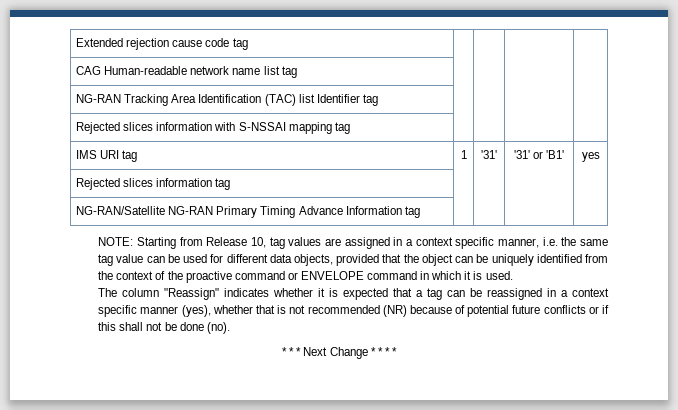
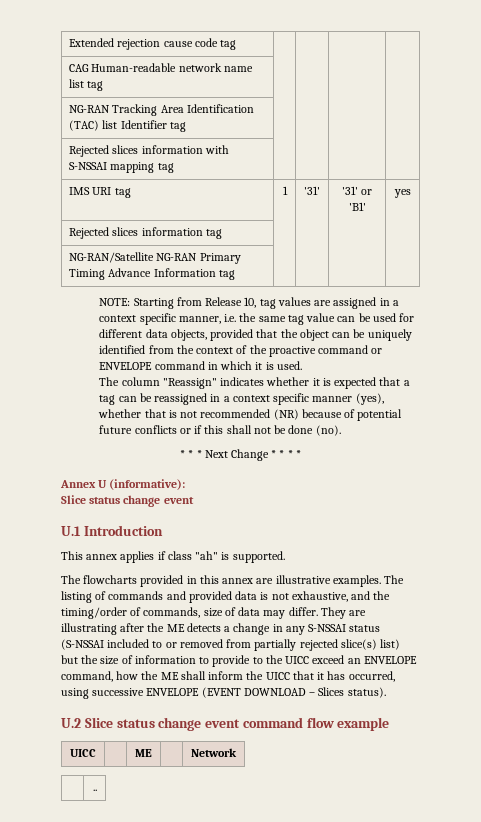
+ Annex U (informative):
+ Slice status change event
+ U.1 Introduction
+ This annex applies if class "ah" is supported.
+ The flowcharts provided in this annex are illustrative examples. The listing of commands and provided data is not exhaustive, and the timing/order of commands, size of data may differ. They are illustrating after the ME detects a change in any S-NSSAI status (S-NSSAI included to or removed from partially rejected slice(s) list) but the size of information to provide to the UICC exceed an ENVELOPE command, how the ME shall inform the UICC that it has occurred, using successive ENVELOPE (EVENT DOWNLOAD – Slices status).
+ U.2 Slice status change event command flow example
+ UICC | | ME | | Network
+ | ..

